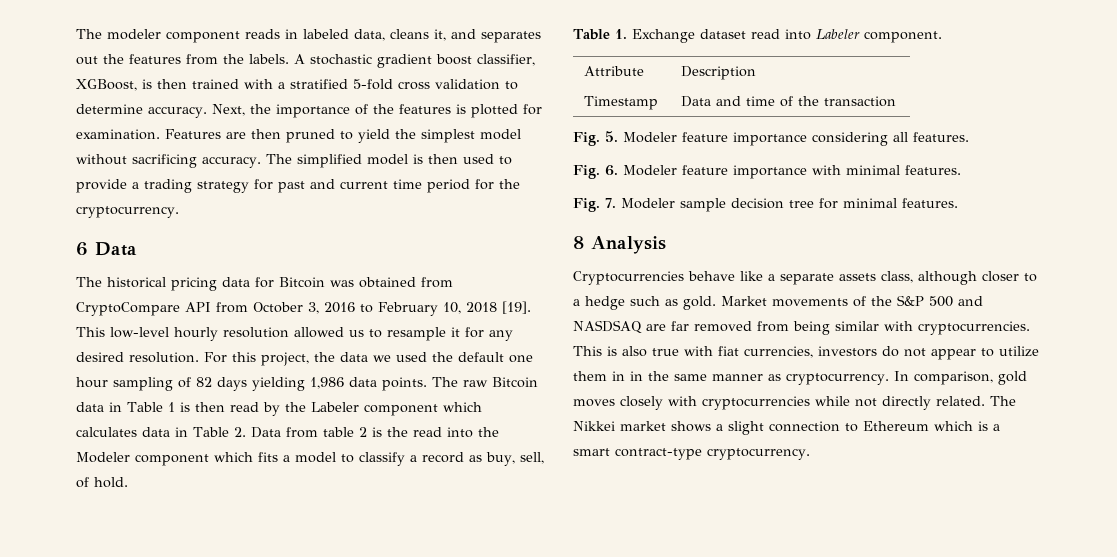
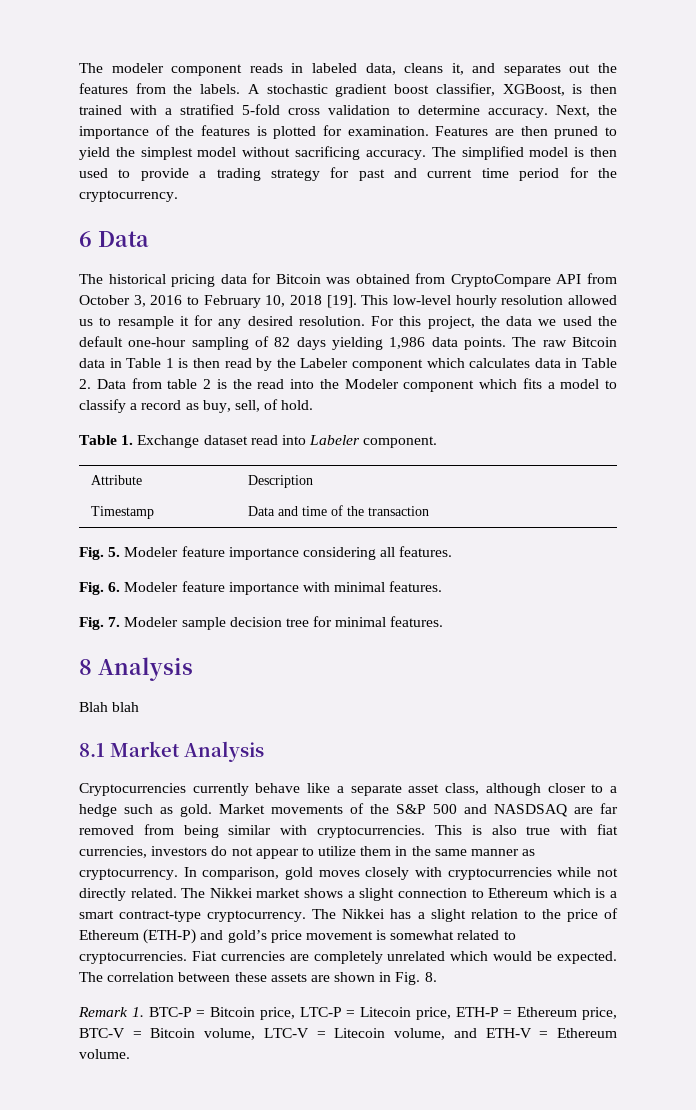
- For this project, the data we used the default one hour sampling of 82 days yielding 1,986 data points.
+ For this project, the data we used the default one-hour sampling of 82 days yielding 1,986 data points.
+ Blah blah
+ 8.1 Market Analysis
- Cryptocurrencies behave like a separate assets class, although closer to a hedge such as gold.
+ Cryptocurrencies currently behave like a separate asset class, although closer to a hedge such as gold.
- This is also true with fiat currencies, investors do not appear to utilize them in in the same manner as cryptocurrency.
+ This is also true with fiat currencies, investors do not appear to utilize them in the same manner as cryptocurrency.
+ The Nikkei has a slight relation to the price of Ethereum (ETH-P) and gold’s price movement is somewhat related to cryptocurrencies. Fiat currencies are completely unrelated which would be expected. The correlation between these assets are shown in Fig. 8.
+ Remark 1. BTC-P = Bitcoin price, LTC-P = Litecoin price, ETH-P = Ethereum price, BTC-V = Bitcoin volume, LTC-V = Litecoin volume, and ETH-V = Ethereum volume.

